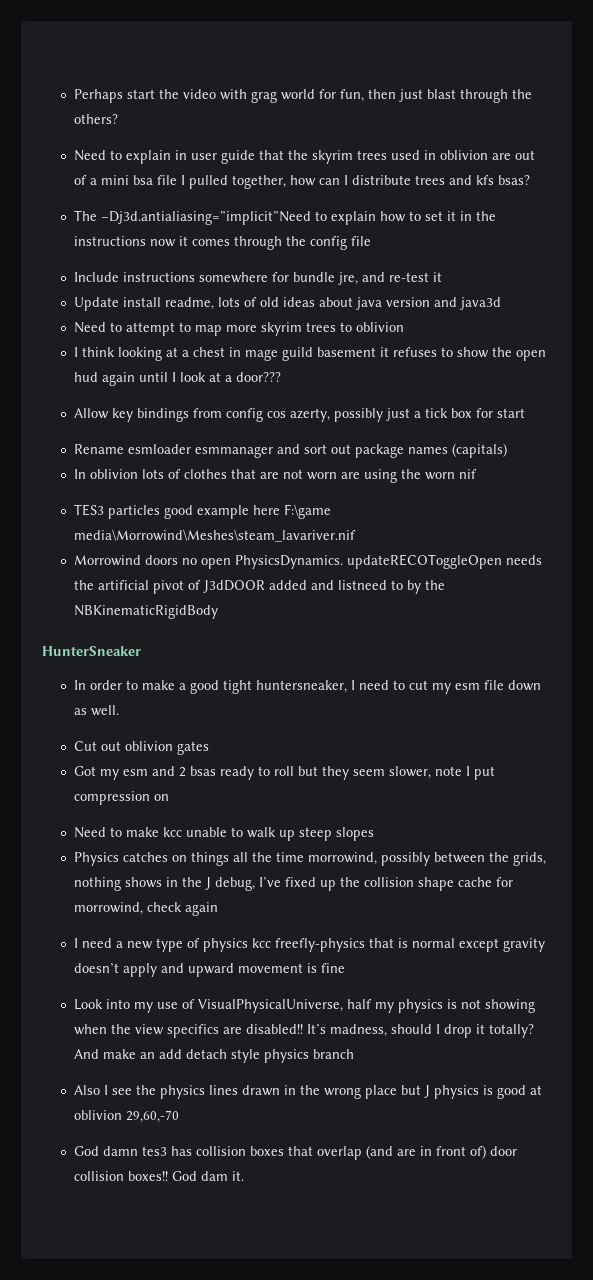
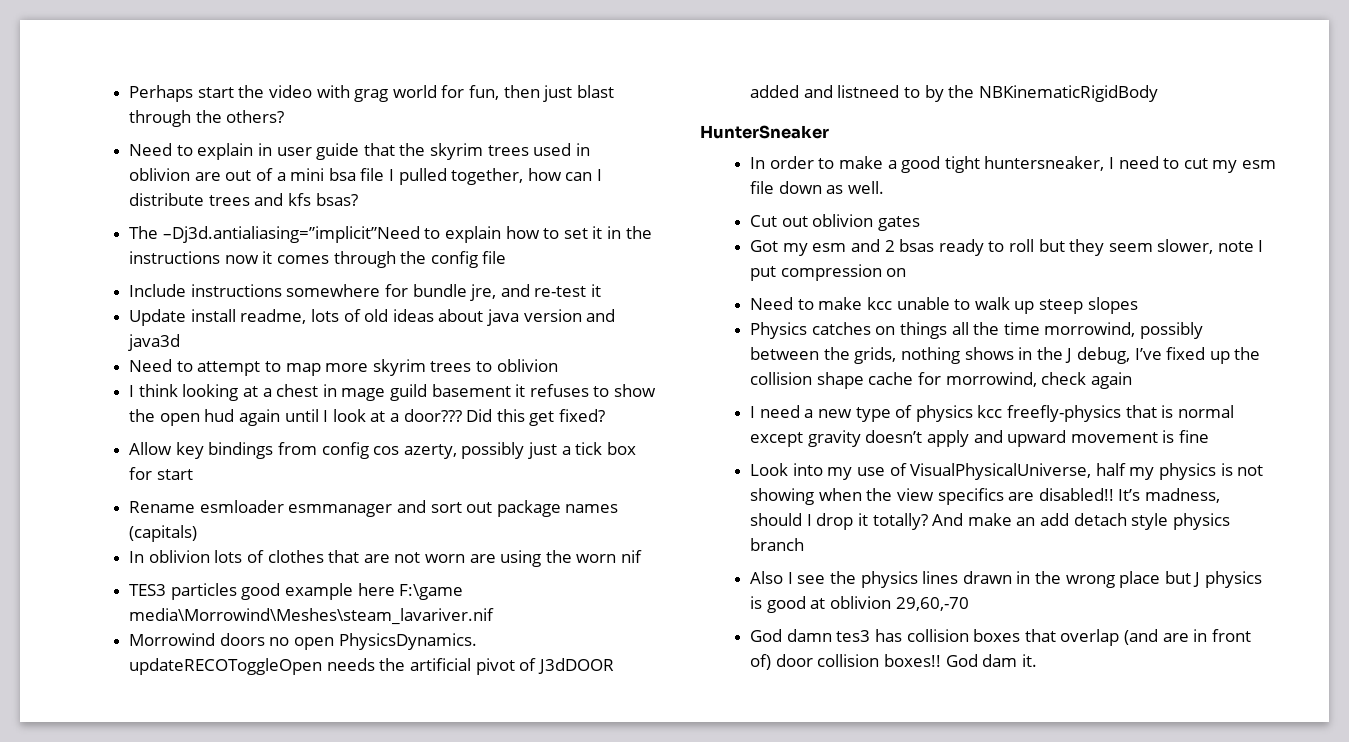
+ Did this get fixed?

